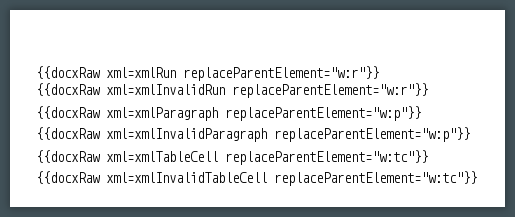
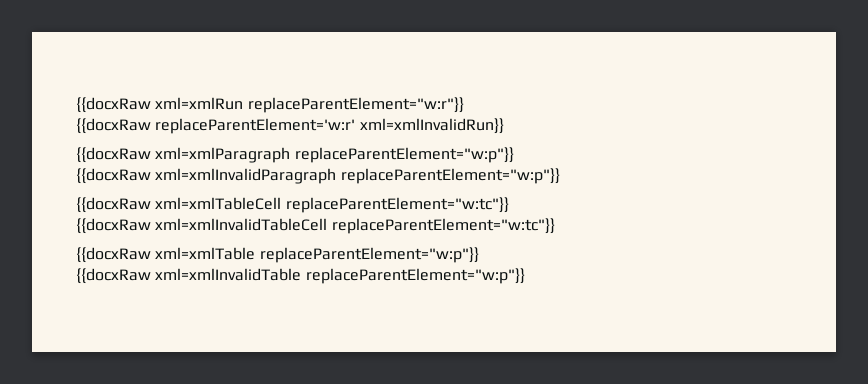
- {{docxRaw xml=xmlInvalidRun replaceParentElement="w:r"}}
+ {{docxRaw replaceParentElement='w:r' xml=xmlInvalidRun}}
+ {{docxRaw xml=xmlTable replaceParentElement="w:p"}}
+ {{docxRaw xml=xmlInvalidTable replaceParentElement="w:p"}}

